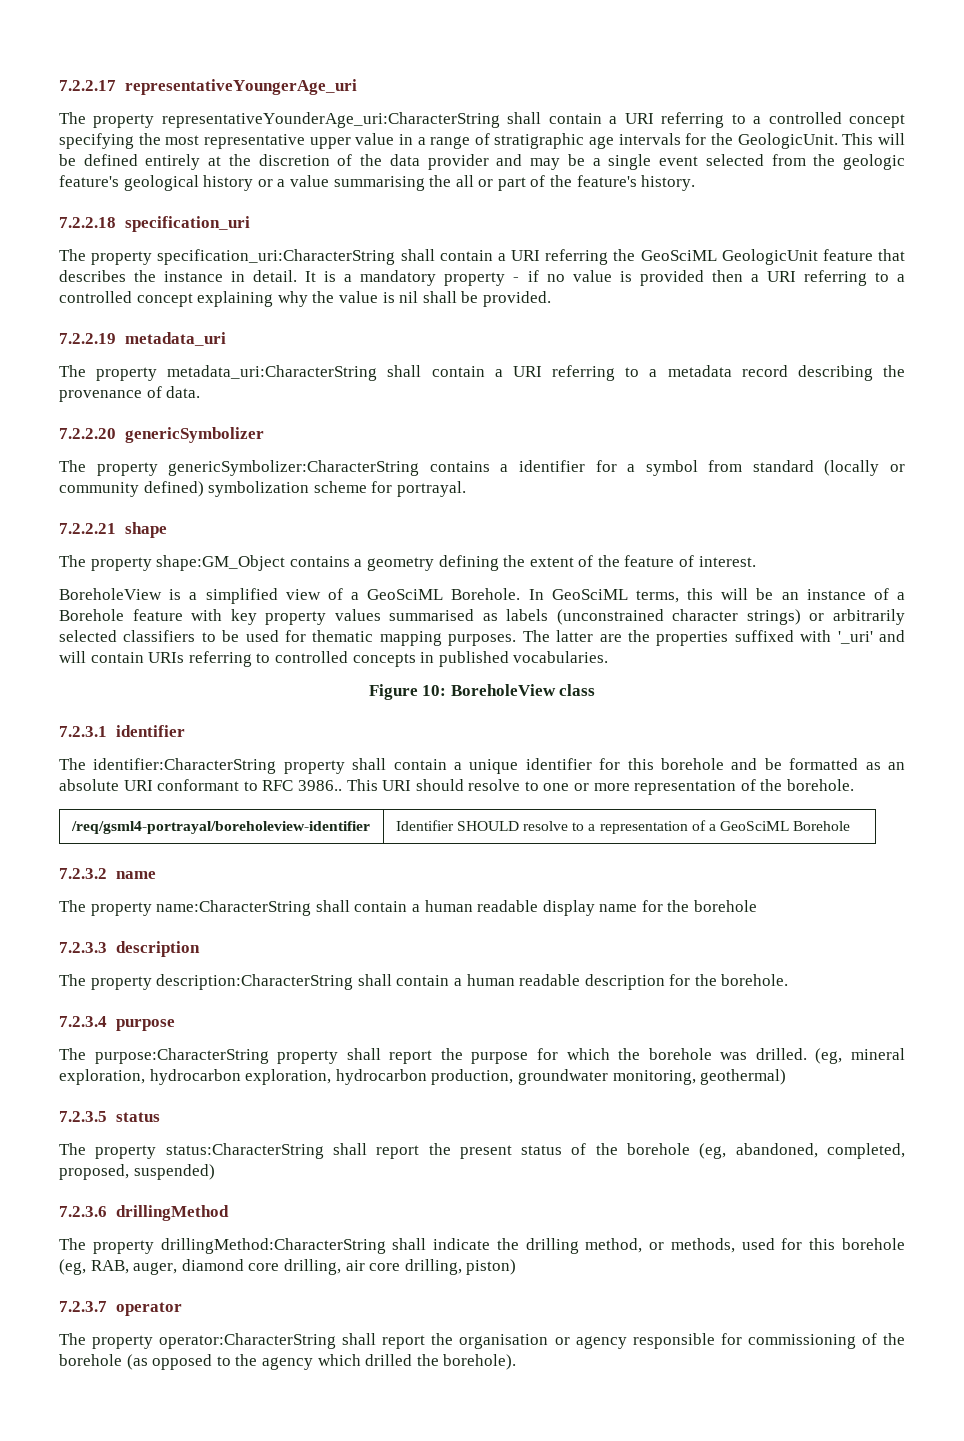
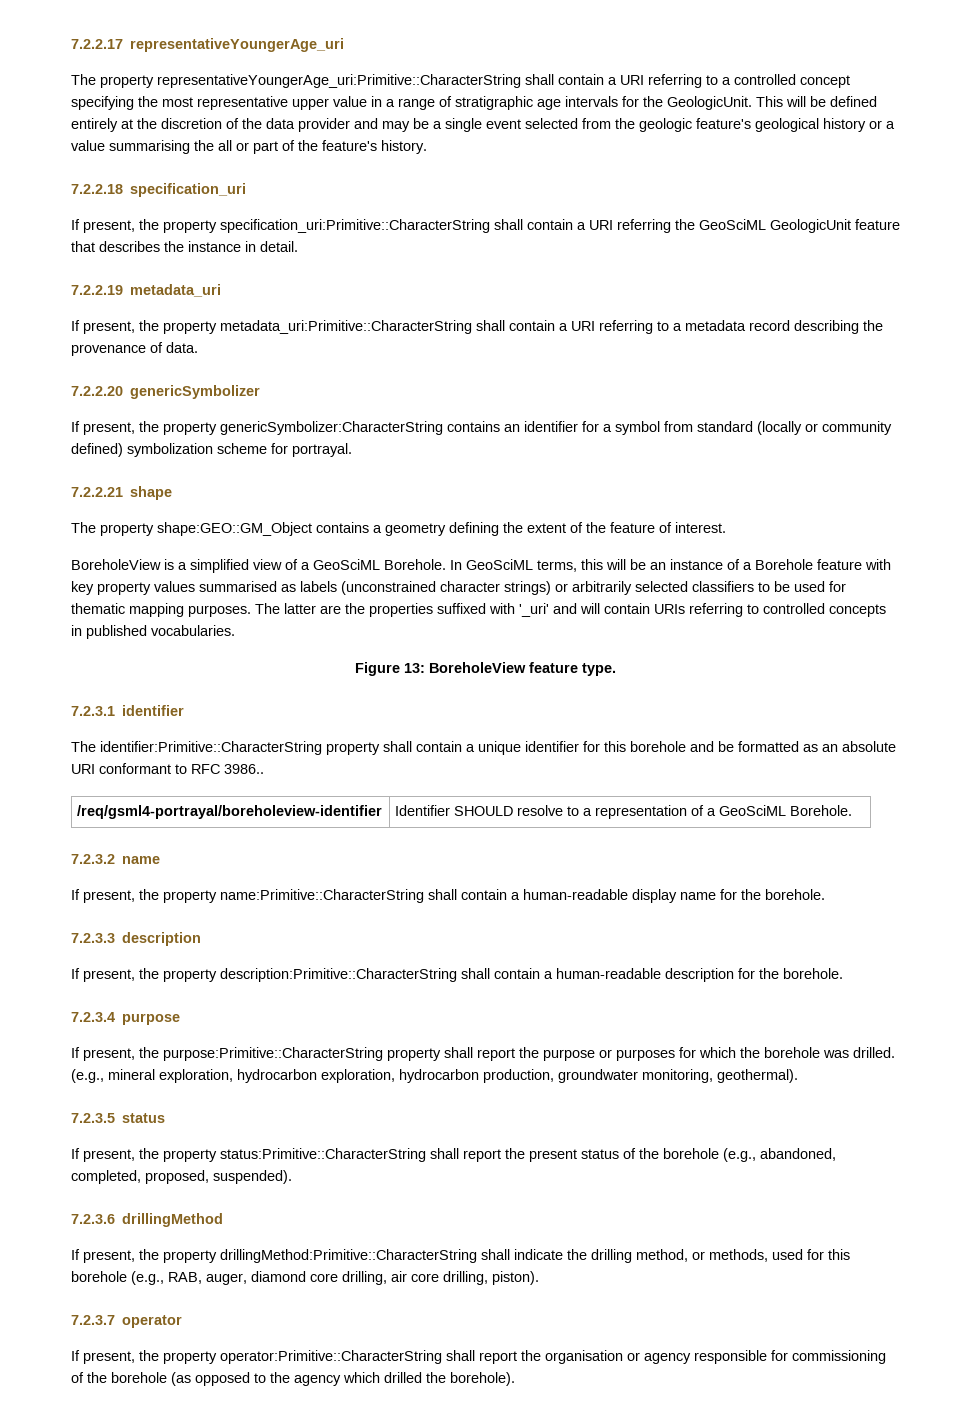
- The property representativeYounderAge_uri:CharacterString shall contain a URI referring to a controlled concept specifying the most representative upper value in a range of stratigraphic age intervals for the GeologicUnit.
+ The property representativeYoungerAge_uri:Primitive::CharacterString shall contain a URI referring to a controlled concept specifying the most representative upper value in a range of stratigraphic age intervals for the GeologicUnit.
- The property specification_uri:CharacterString shall contain a URI referring the GeoSciML GeologicUnit feature that describes the instance in detail. It is a mandatory property - if no value is provided then a URI referring to a controlled concept explaining why the value is nil shall be provided.
+ If present, the property specification_uri:Primitive::CharacterString shall contain a URI referring the GeoSciML GeologicUnit feature that describes the instance in detail.
  7.2.2.19 metadata_uri
- The property metadata_uri:CharacterString shall contain a URI referring to a metadata record describing the provenance of data.
+ If present, the property metadata_uri:Primitive::CharacterString shall contain a URI referring to a metadata record describing the provenance of data.
- The property genericSymbolizer:CharacterString contains a identifier for a symbol from standard (locally or community defined) symbolization scheme for portrayal.
+ If present, the property genericSymbolizer:CharacterString contains an identifier for a symbol from standard (locally or community defined) symbolization scheme for portrayal.
- The property shape:GM_Object contains a geometry defining the extent of the feature of interest.
+ The property shape:GEO::GM_Object contains a geometry defining the extent of the feature of interest.
- Figure 10: BoreholeView class
+ Figure 13: BoreholeView feature type.
- The identifier:CharacterString property shall contain a unique identifier for this borehole and be formatted as an absolute URI conformant to RFC 3986.. This URI should resolve to one or more representation of the borehole.
+ The identifier:Primitive::CharacterString property shall contain a unique identifier for this borehole and be formatted as an absolute URI conformant to RFC 3986..
- /req/gsml4-portrayal/boreholeview-identifier | Identifier SHOULD resolve to a representation of a GeoSciML Borehole
+ /req/gsml4-portrayal/boreholeview-identifier | Identifier SHOULD resolve to a representation of a GeoSciML Borehole.
- The property name:CharacterString shall contain a human readable display name for the borehole
+ If present, the property name:Primitive::CharacterString shall contain a human-readable display name for the borehole.
- The property description:CharacterString shall contain a human readable description for the borehole.
+ If present, the property description:Primitive::CharacterString shall contain a human-readable description for the borehole.
- The purpose:CharacterString property shall report the purpose for which the borehole was drilled.
+ If present, the purpose:Primitive::CharacterString property shall report the purpose or purposes for which the borehole was drilled.
- (eg, mineral exploration, hydrocarbon exploration, hydrocarbon production, groundwater monitoring, geothermal)
+ (e.g., mineral exploration, hydrocarbon exploration, hydrocarbon production, groundwater monitoring, geothermal).
- The property status:CharacterString shall report the present status of the borehole (eg, abandoned, completed, proposed, suspended)
+ If present, the property status:Primitive::CharacterString shall report the present status of the borehole (e.g., abandoned, completed, proposed, suspended).
- The property drillingMethod:CharacterString shall indicate the drilling method, or methods, used for this borehole (eg, RAB, auger, diamond core drilling, air core drilling, piston)
+ If present, the property drillingMethod:Primitive::CharacterString shall indicate the drilling method, or methods, used for this borehole (e.g., RAB, auger, diamond core drilling, air core drilling, piston).
- The property operator:CharacterString shall report the organisation or agency responsible for commissioning of the borehole (as opposed to the agency which drilled the borehole).
+ If present, the property operator:Primitive::CharacterString shall report the organisation or agency responsible for commissioning of the borehole (as opposed to the agency which drilled the borehole).

